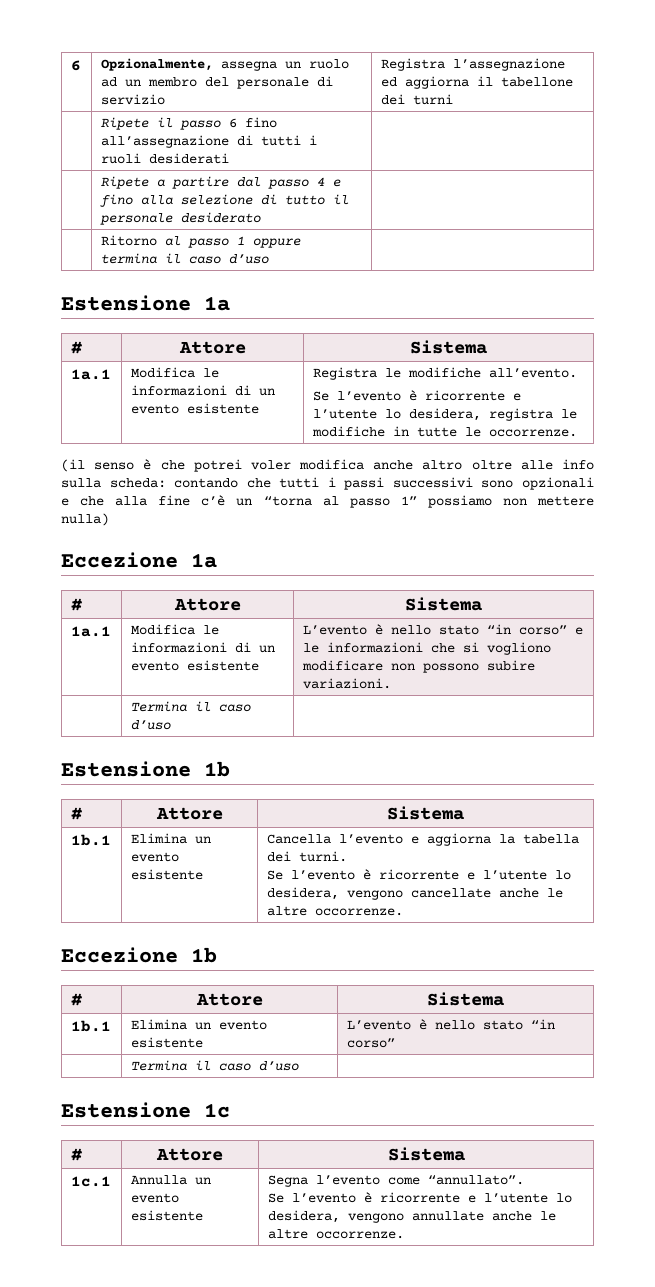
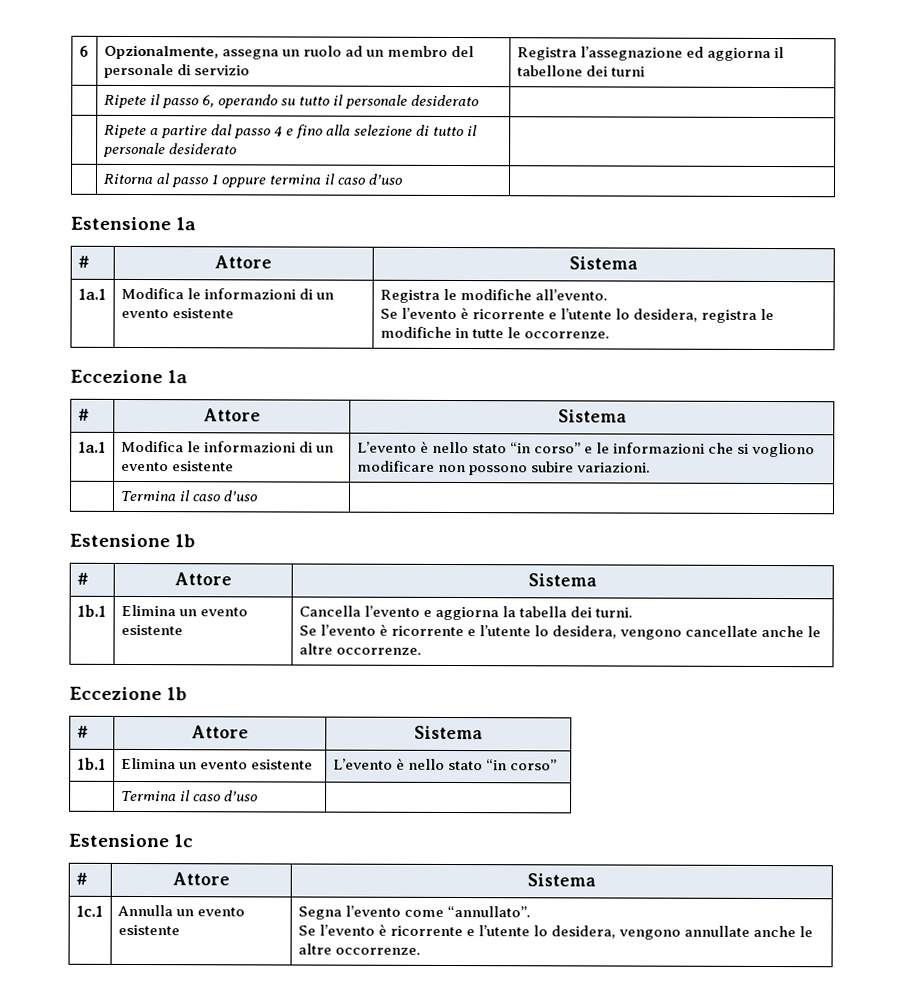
- | Ripete il passo 6 fino all’assegnazione di tutti i ruoli desiderati |
+ | Ripete il passo 6, operando su tutto il personale desiderato |
- | Ritorno al passo 1 oppure termina il caso d’uso |
+ | Ritorna al passo 1 oppure termina il caso d’uso |
- (il senso è che potrei voler modifica anche altro oltre alle info sulla scheda: contando che tutti i passi successivi sono opzionali e che alla fine c’è un “torna al passo 1” possiamo non mettere nulla)

